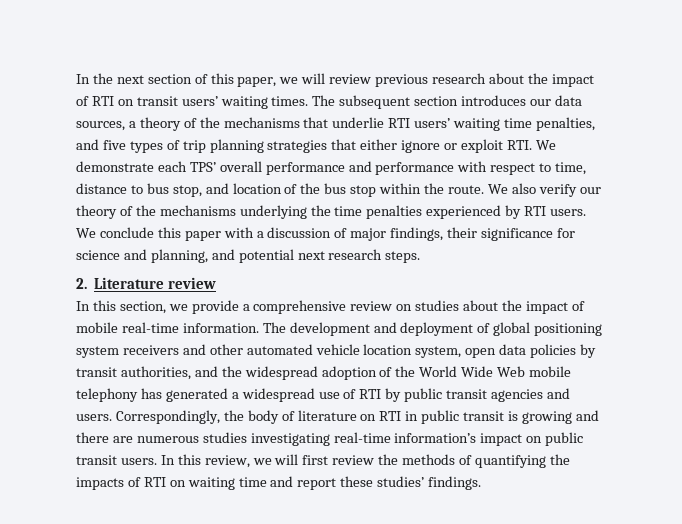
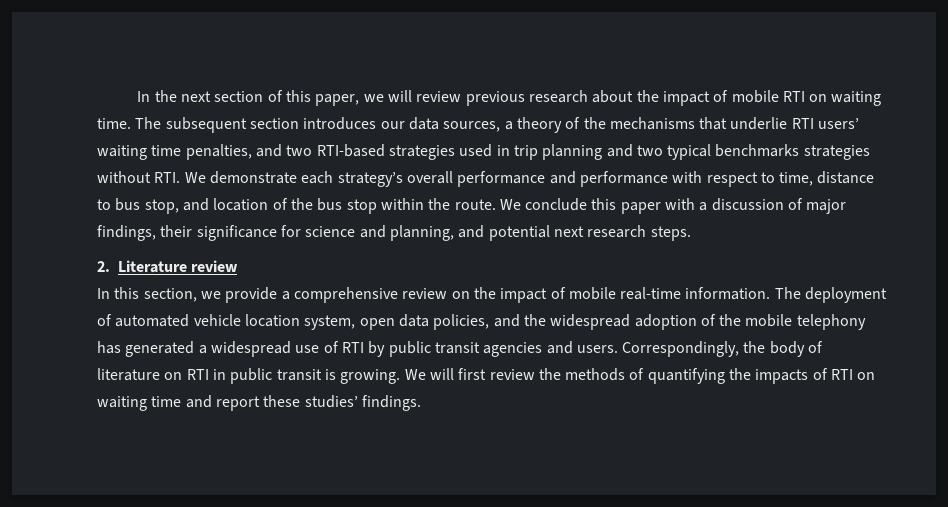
- In the next section of this paper, we will review previous research about the impact of RTI on transit users’ waiting times.
+ In the next section of this paper, we will review previous research about the impact of mobile RTI on waiting time.
- The subsequent section introduces our data sources, a theory of the mechanisms that underlie RTI users’ waiting time penalties, and five types of trip planning strategies that either ignore or exploit RTI. We demonstrate each TPS’ overall performance and performance with respect to time, distance to bus stop, and location of the bus stop within the route.
+ The subsequent section introduces our data sources, a theory of the mechanisms that underlie RTI users’ waiting time penalties, and two RTI-based strategies used in trip planning and two typical benchmarks strategies without RTI. We demonstrate each strategy’s overall performance and performance with respect to time, distance to bus stop, and location of the bus stop within the route.
- We also verify our theory of the mechanisms underlying the time penalties experienced by RTI users. We conclude this paper with a discussion of major findings, their significance for science and planning, and potential next research steps.
+ We conclude this paper with a discussion of major findings, their significance for science and planning, and potential next research steps.
- In this section, we provide a comprehensive review on studies about the impact of mobile real-time information.
+ In this section, we provide a comprehensive review on the impact of mobile real-time information.
- The development and deployment of global positioning system receivers and other automated vehicle location system, open data policies by transit authorities, and the widespread adoption of the World Wide Web mobile telephony has generated a widespread use of RTI by public transit agencies and users.
+ The deployment of automated vehicle location system, open data policies, and the widespread adoption of the mobile telephony has generated a widespread use of RTI by public transit agencies and users.
- Correspondingly, the body of literature on RTI in public transit is growing and there are numerous studies investigating real-time information’s impact on public transit users. In this review, we will first review the methods of quantifying the impacts of RTI on waiting time and report these studies’ findings.
+ Correspondingly, the body of literature on RTI in public transit is growing. We will first review the methods of quantifying the impacts of RTI on waiting time and report these studies’ findings.

